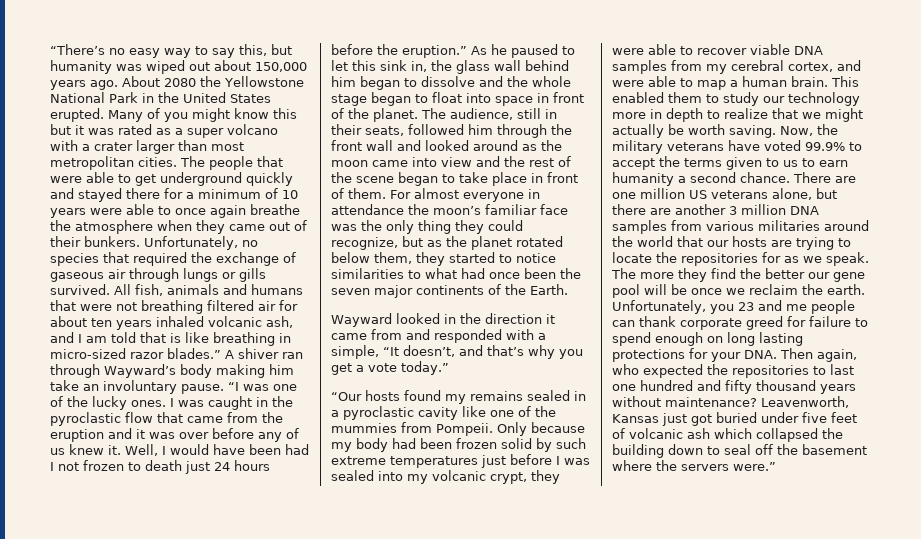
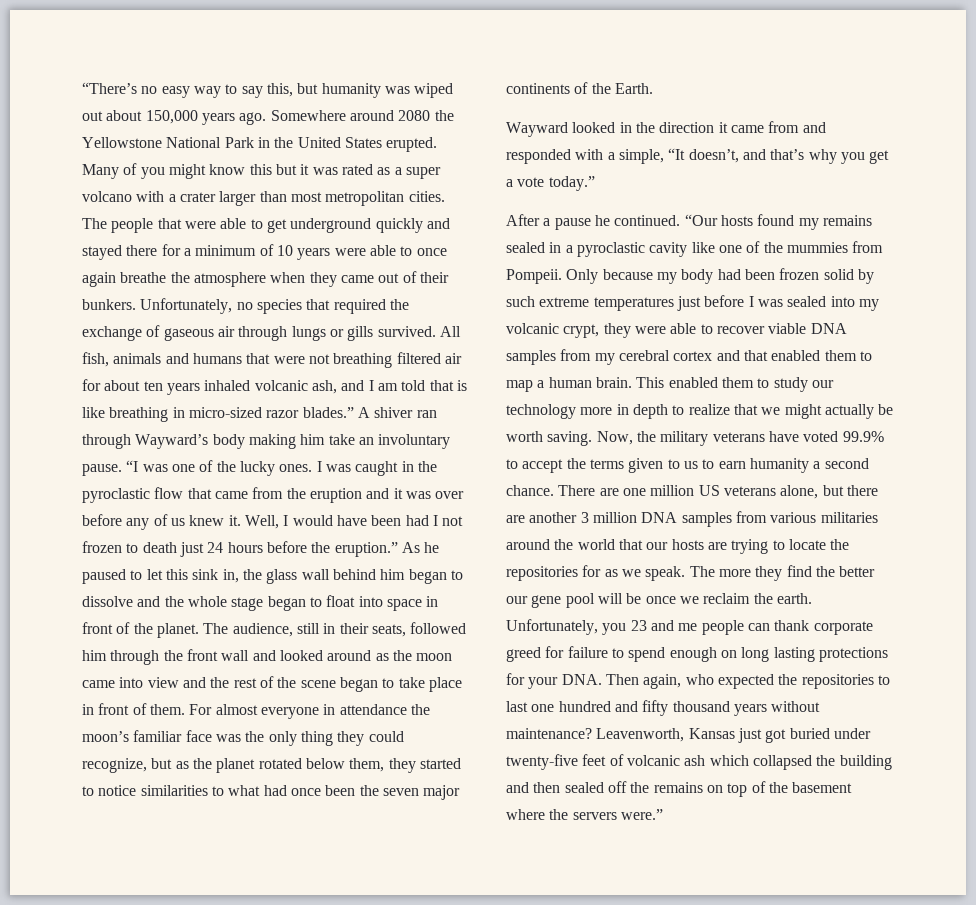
- About 2080 the Yellowstone National Park in the United States erupted.
+ Somewhere around 2080 the Yellowstone National Park in the United States erupted.
+ After a pause he continued.
- Only because my body had been frozen solid by such extreme temperatures just before I was sealed into my volcanic crypt, they were able to recover viable DNA samples from my cerebral cortex, and were able to map a human brain.
+ Only because my body had been frozen solid by such extreme temperatures just before I was sealed into my volcanic crypt, they were able to recover viable DNA samples from my cerebral cortex and that enabled them to map a human brain.
- Leavenworth, Kansas just got buried under five feet of volcanic ash which collapsed the building down to seal off the basement where the servers were.”
+ Leavenworth, Kansas just got buried under twenty-five feet of volcanic ash which collapsed the building and then sealed off the remains on top of the basement where the servers were.”

